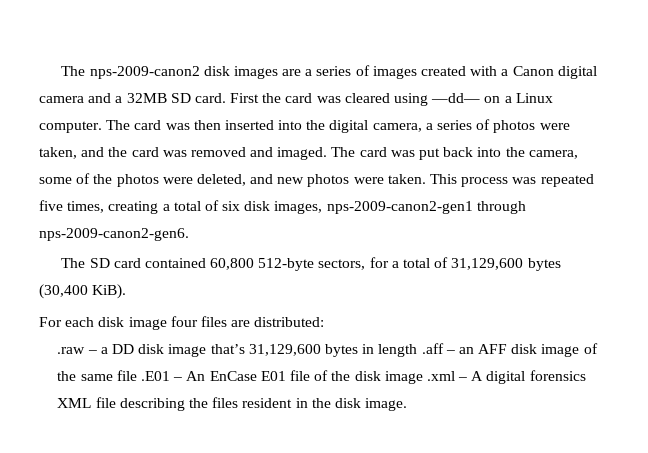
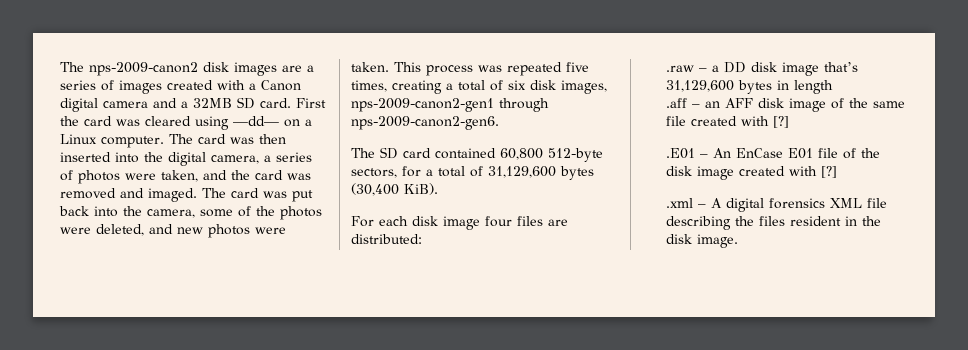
- .raw – a DD disk image that’s 31,129,600 bytes in length .aff – an AFF disk image of the same file .E01 – An EnCase E01 file of the disk image .xml – A digital forensics XML file describing the files resident in the disk image.
+ .raw – a DD disk image that’s 31,129,600 bytes in length
+ .aff – an AFF disk image of the same file created with [?]
+ .E01 – An EnCase E01 file of the disk image created with [?]
+ .xml – A digital forensics XML file describing the files resident in the disk image.

